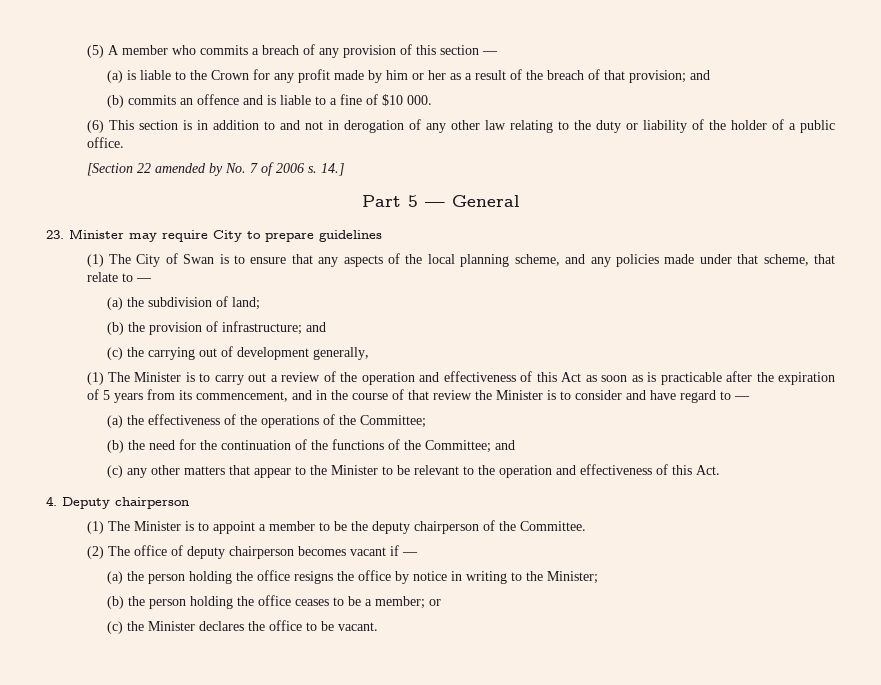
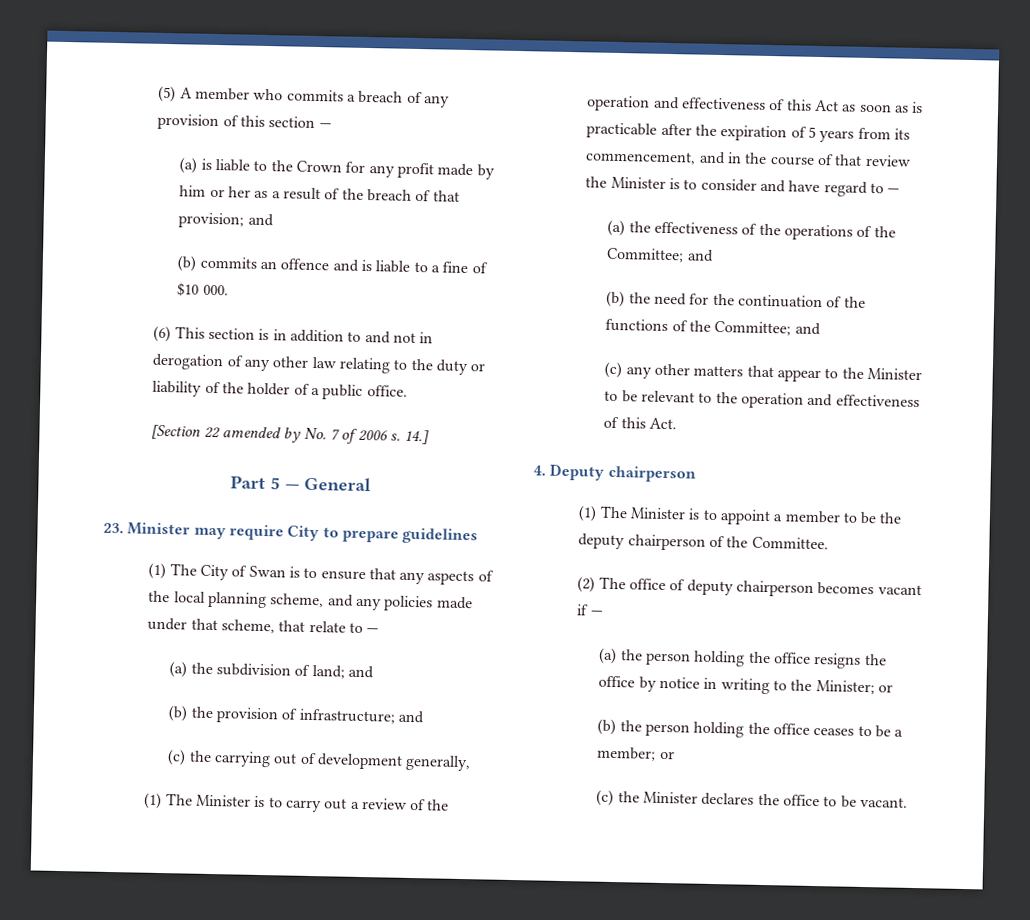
- (a) the subdivision of land;
+ (a) the subdivision of land; and
- (a) the effectiveness of the operations of the Committee;
+ (a) the effectiveness of the operations of the Committee; and
- (a) the person holding the office resigns the office by notice in writing to the Minister;
+ (a) the person holding the office resigns the office by notice in writing to the Minister; or

